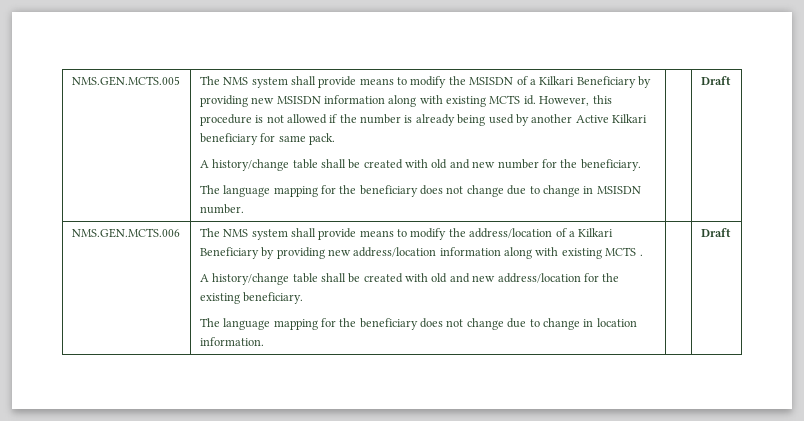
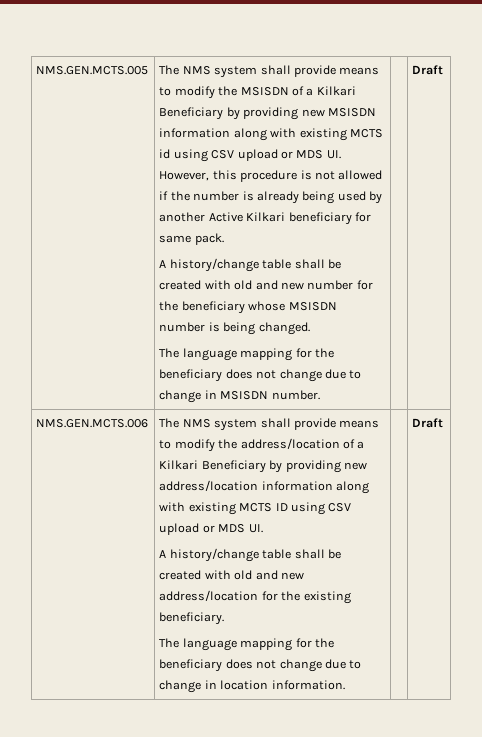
- The NMS system shall provide means to modify the MSISDN of a Kilkari Beneficiary by providing new MSISDN information along with existing MCTS id. However, this procedure is not allowed if the number is already being used by another Active Kilkari beneficiary for same pack.
+ The NMS system shall provide means to modify the MSISDN of a Kilkari Beneficiary by providing new MSISDN information along with existing MCTS id using CSV upload or MDS UI. However, this procedure is not allowed if the number is already being used by another Active Kilkari beneficiary for same pack.
- A history/change table shall be created with old and new number for the beneficiary.
+ A history/change table shall be created with old and new number for the beneficiary whose MSISDN number is being changed.
- The NMS system shall provide means to modify the address/location of a Kilkari Beneficiary by providing new address/location information along with existing MCTS .
+ The NMS system shall provide means to modify the address/location of a Kilkari Beneficiary by providing new address/location information along with existing MCTS ID using CSV upload or MDS UI.

